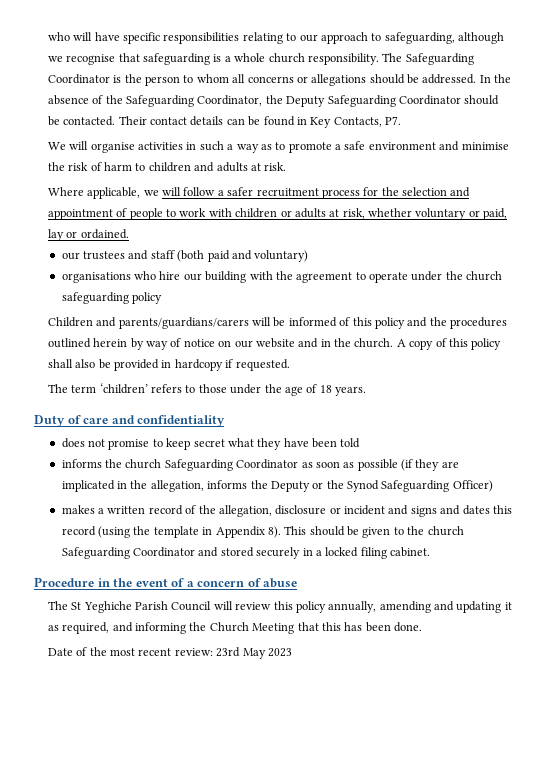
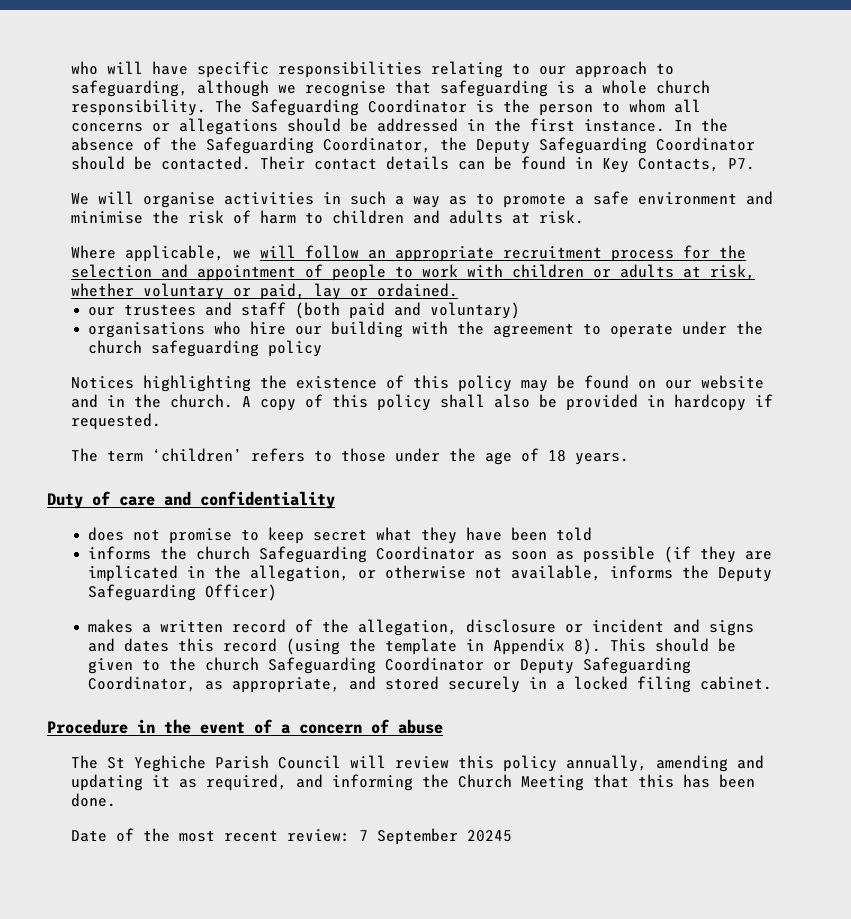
- The Safeguarding Coordinator is the person to whom all concerns or allegations should be addressed.
+ The Safeguarding Coordinator is the person to whom all concerns or allegations should be addressed in the first instance.
- Where applicable, we will follow a safer recruitment process for the selection and appointment of people to work with children or adults at risk, whether voluntary or paid, lay or ordained.
+ Where applicable, we will follow an appropriate recruitment process for the selection and appointment of people to work with children or adults at risk, whether voluntary or paid, lay or ordained.
- Children and parents/guardians/carers will be informed of this policy and the procedures outlined herein by way of notice on our website and in the church.
+ Notices highlighting the existence of this policy may be found on our website and in the church.
- informs the church Safeguarding Coordinator as soon as possible (if they are implicated in the allegation, informs the Deputy or the Synod Safeguarding Officer)
+ informs the church Safeguarding Coordinator as soon as possible (if they are implicated in the allegation, or otherwise not available, informs the Deputy Safeguarding Officer)
- This should be given to the church Safeguarding Coordinator and stored securely in a locked filing cabinet.
+ This should be given to the church Safeguarding Coordinator or Deputy Safeguarding Coordinator, as appropriate, and stored securely in a locked filing cabinet.
- Date of the most recent review: 23rd May 2023
+ Date of the most recent review: 7 September 20245

